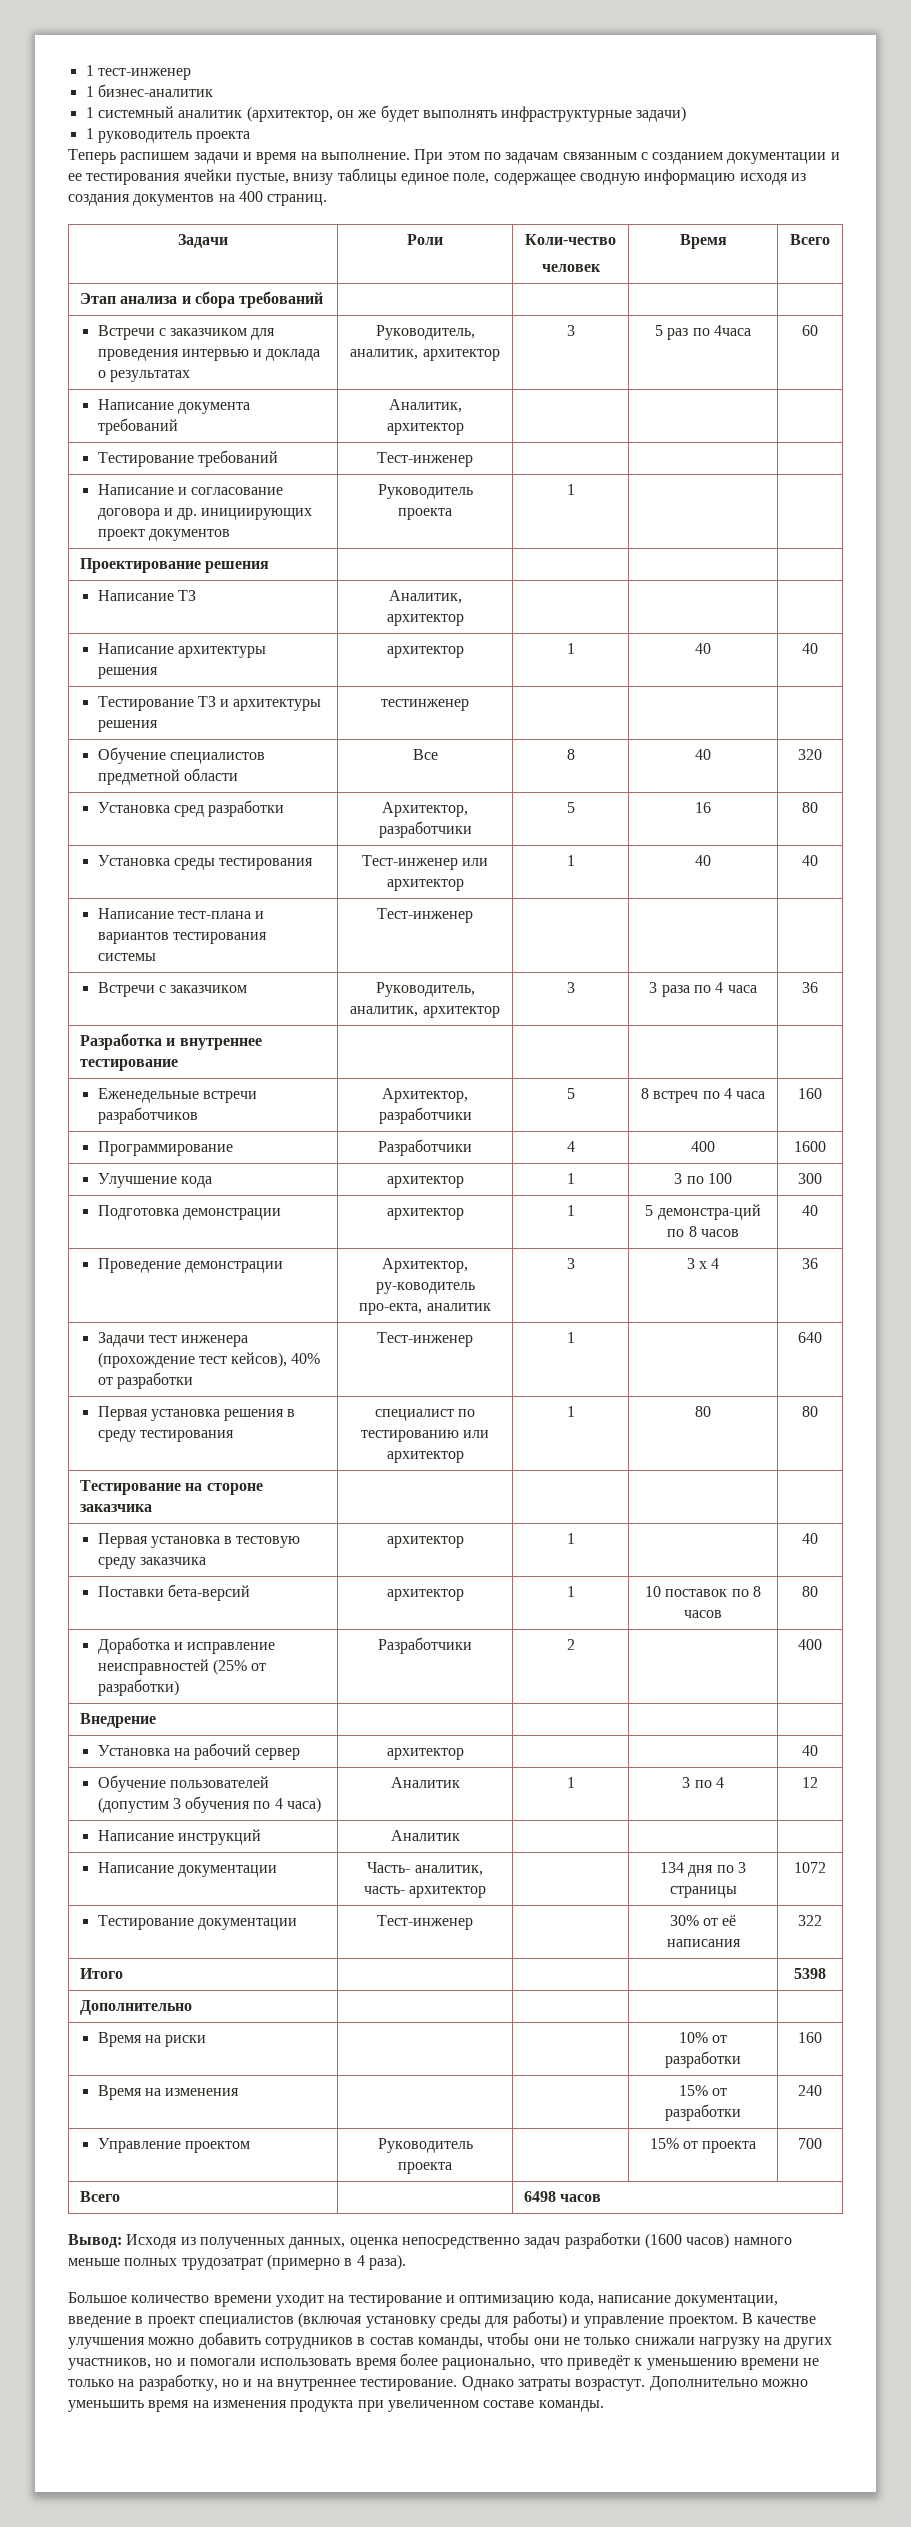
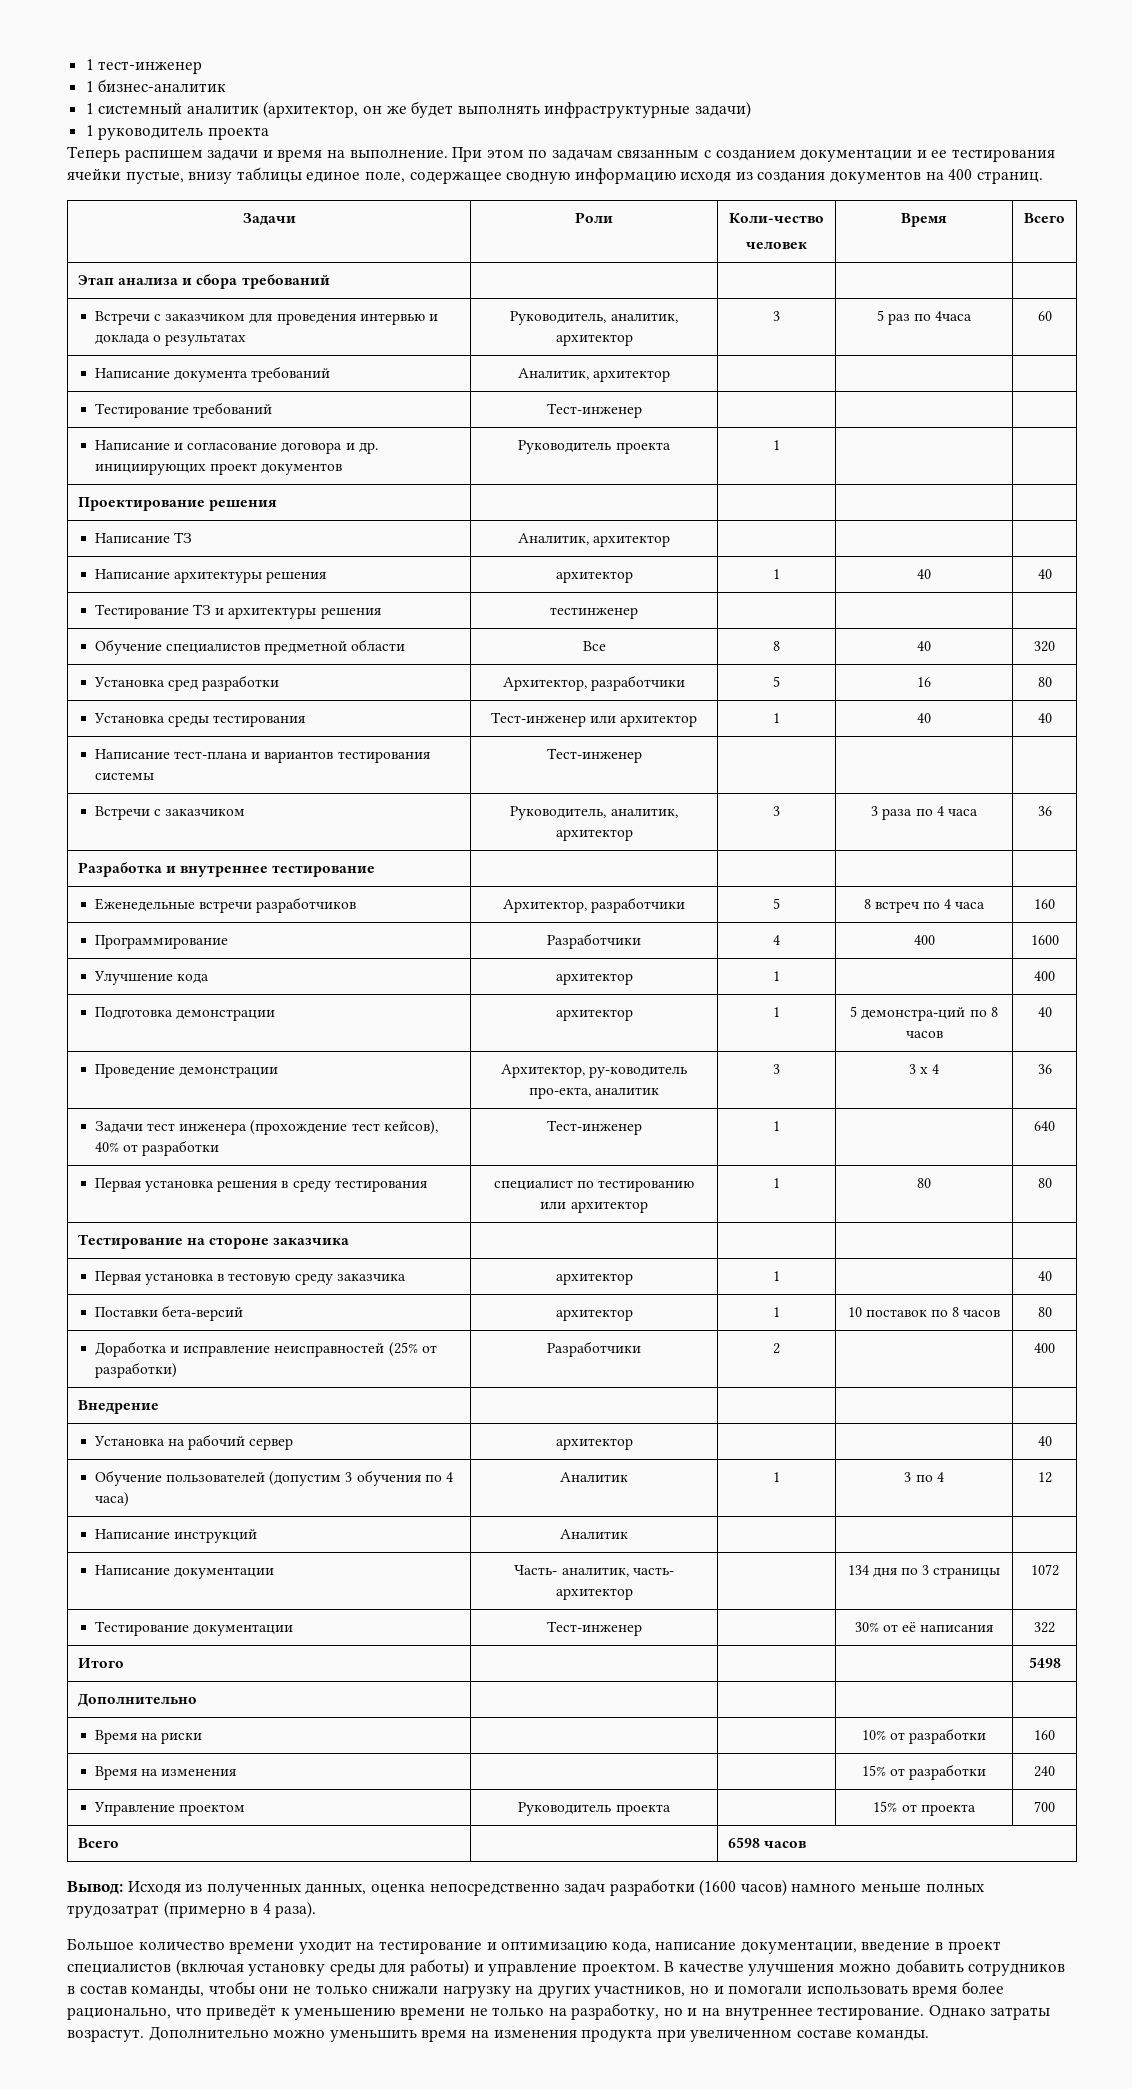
- Улучшение кода | архитектор | 1 | 3 по 100 | 300
+ Улучшение кода | архитектор | 1 | | 400
- Итого | | | | 5398
+ Итого | | | | 5498
- Всего | | 6498 часов
+ Всего | | 6598 часов

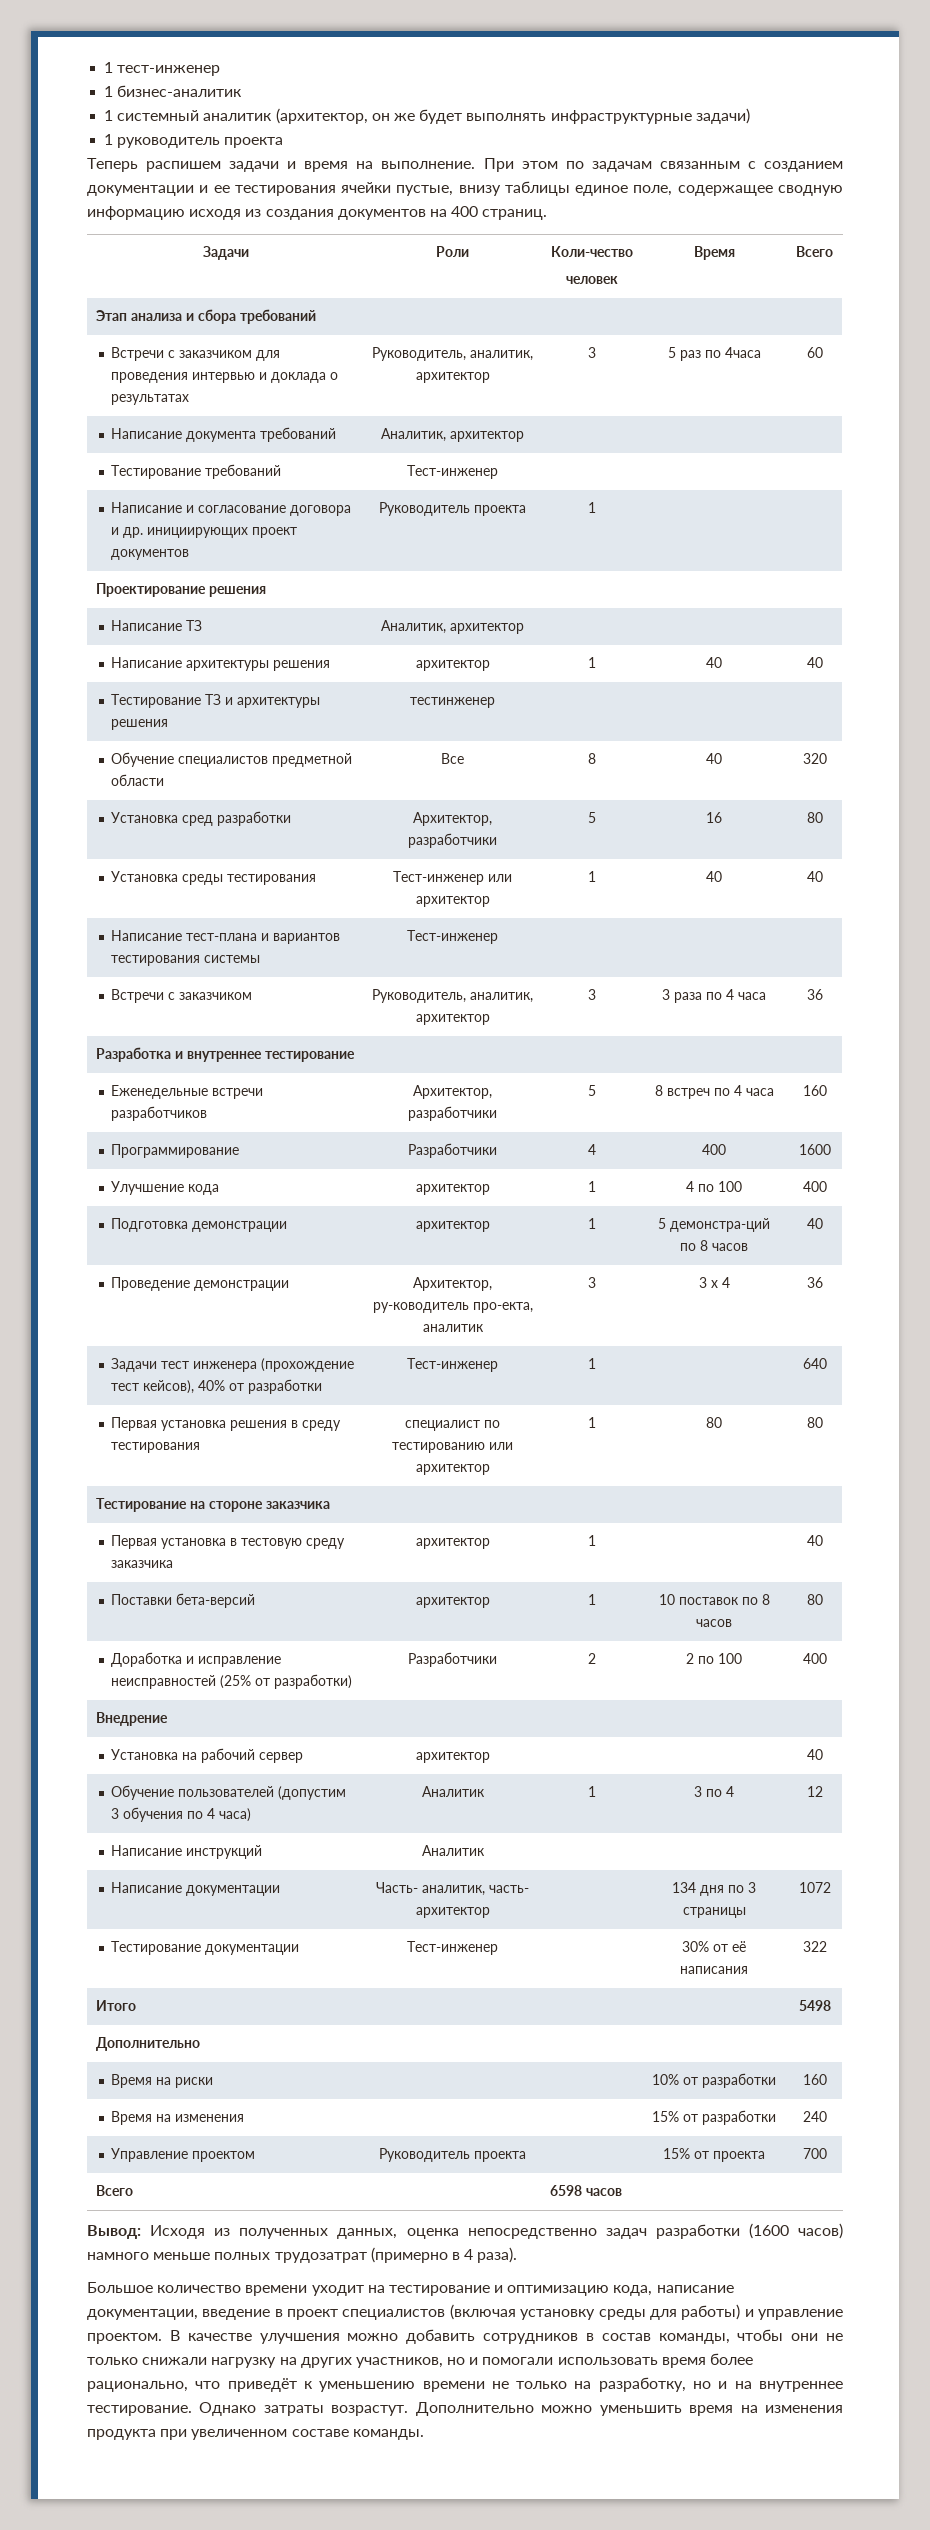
- Улучшение кода | архитектор | 1 | | 400
+ Улучшение кода | архитектор | 1 | 4 по 100 | 400
- Доработка и исправление неисправностей (25% от разработки) | Разработчики | 2 | | 400
+ Доработка и исправление неисправностей (25% от разработки) | Разработчики | 2 | 2 по 100 | 400

